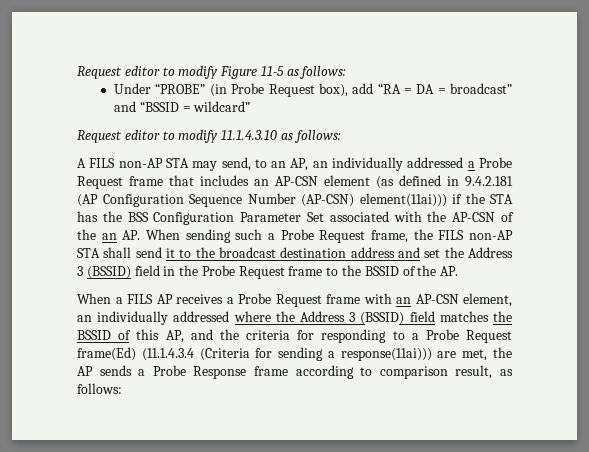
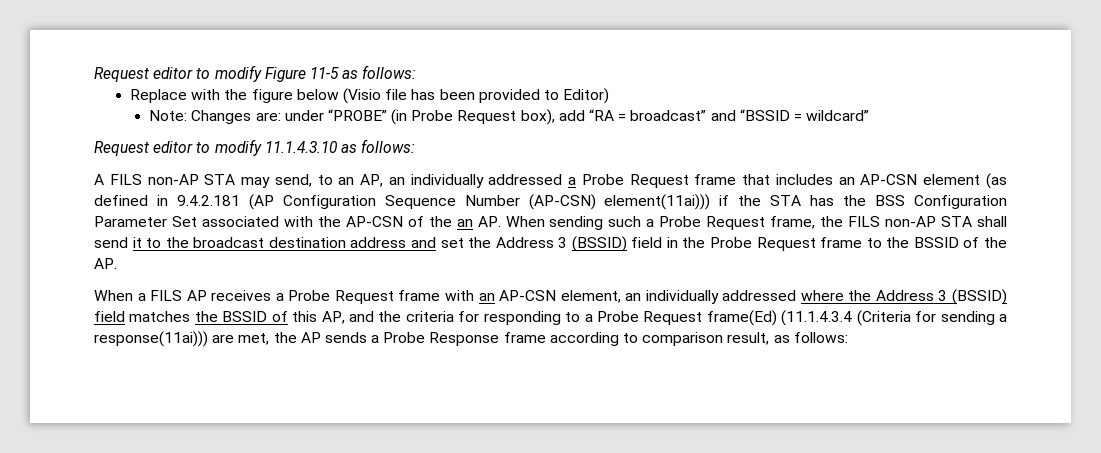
- Under “PROBE” (in Probe Request box), add “RA = DA = broadcast” and “BSSID = wildcard”
+ Replace with the figure below (Visio file has been provided to Editor)
+ Note: Changes are: under “PROBE” (in Probe Request box), add “RA = broadcast” and “BSSID = wildcard”

